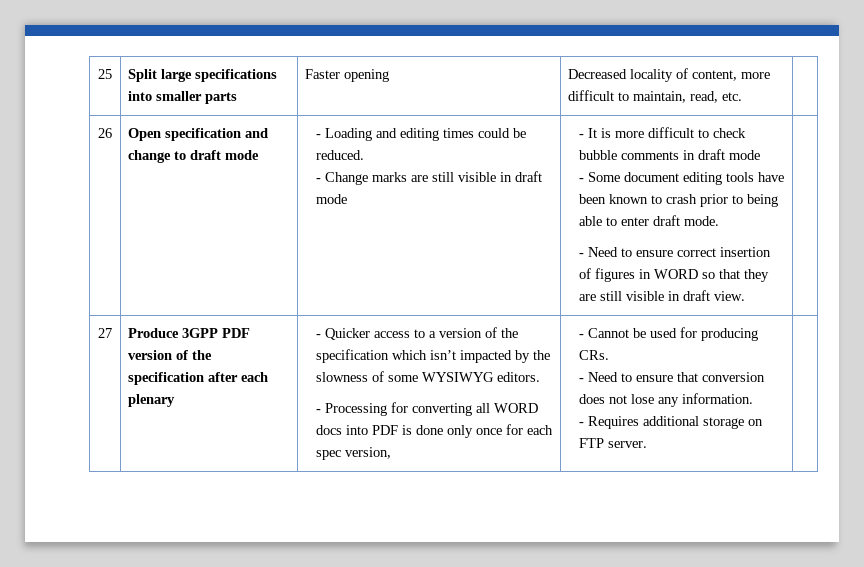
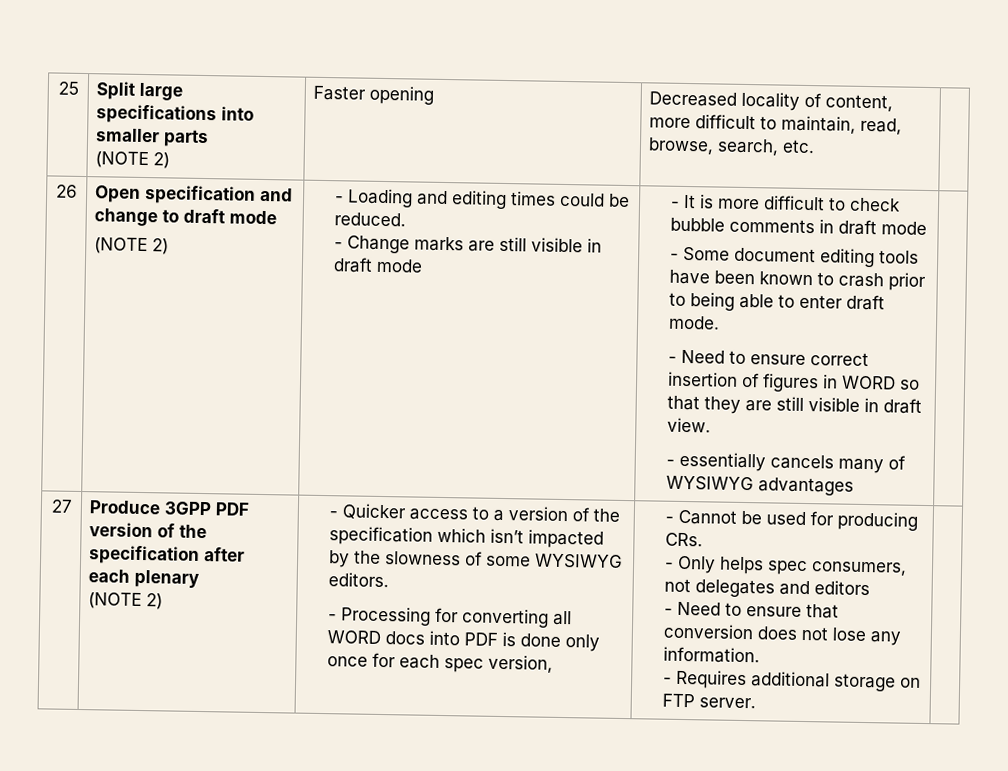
- 25 | Split large specifications into smaller parts | Faster opening | Decreased locality of content, more difficult to maintain, read, etc. |
+ 25 | Split large specifications into smaller parts
+ (NOTE 2) | Faster opening | Decreased locality of content, more difficult to maintain, read, browse, search, etc. |
  Open specification and change to draft mode
+ (NOTE 2)
+ - essentially cancels many of WYSIWYG advantages
  Produce 3GPP PDF version of the specification after each plenary
+ (NOTE 2)
+ - Only helps spec consumers, not delegates and editors

